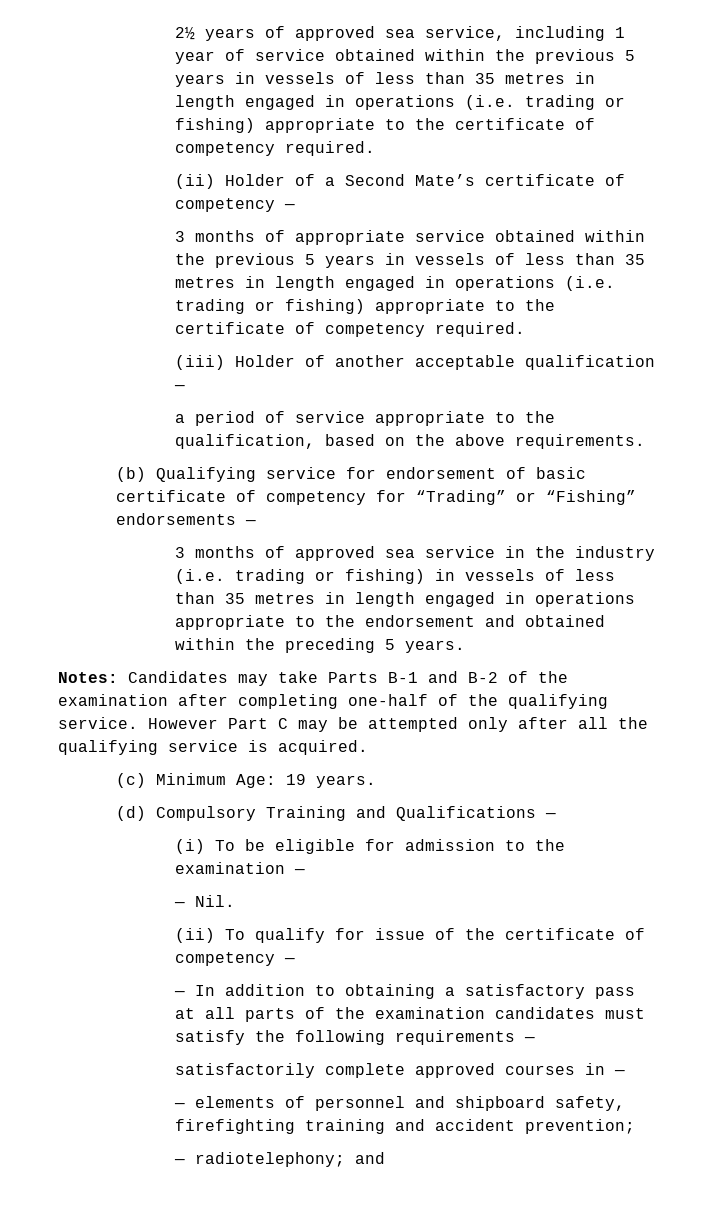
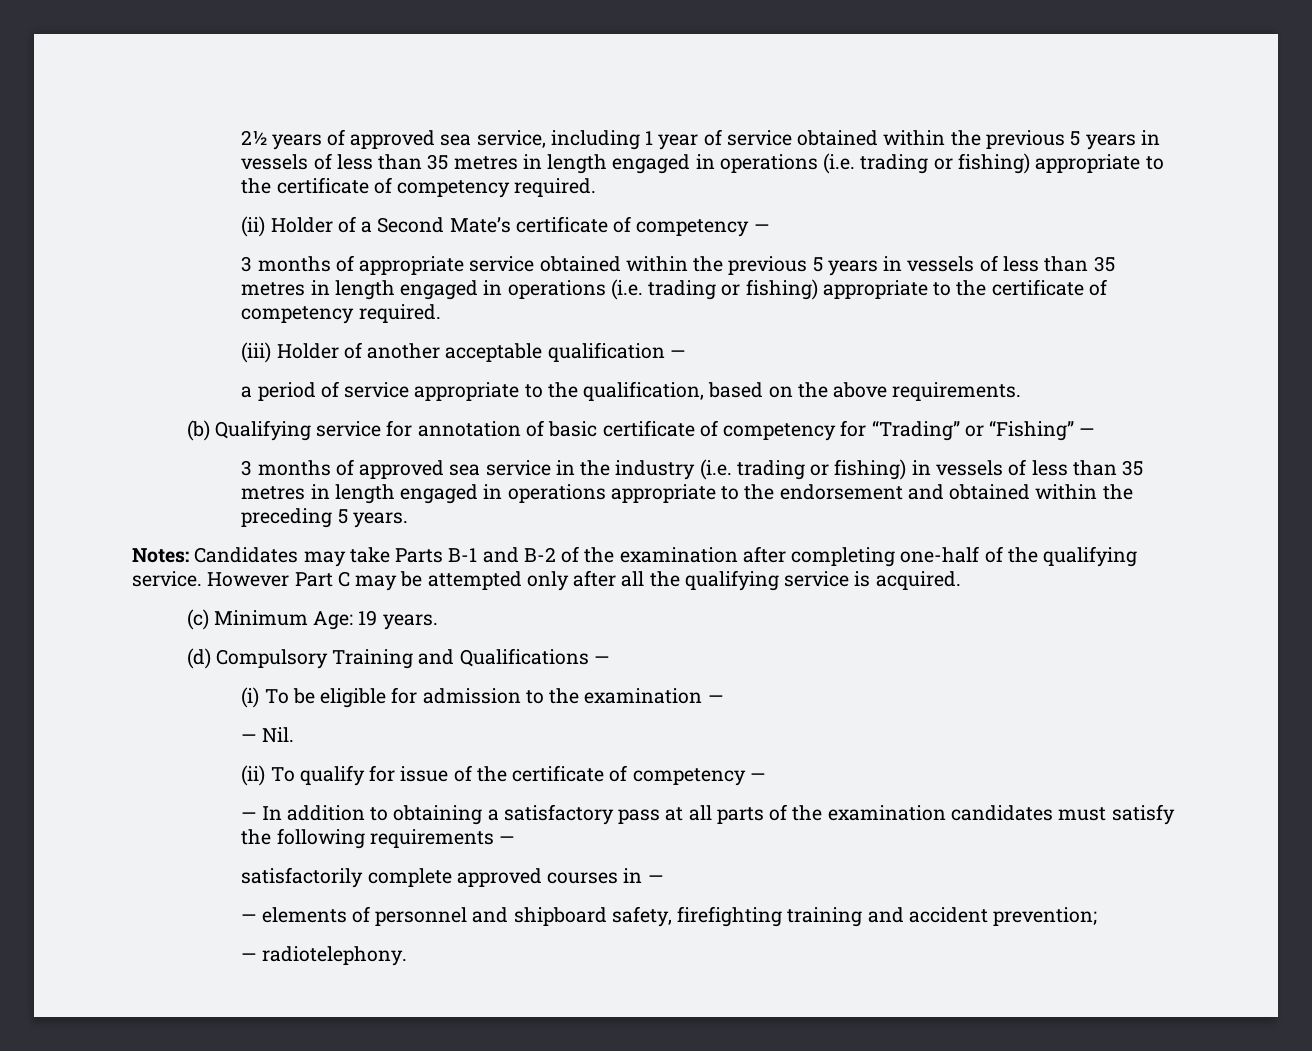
- (b) Qualifying service for endorsement of basic certificate of competency for “Trading” or “Fishing” endorsements —
+ (b) Qualifying service for annotation of basic certificate of competency for “Trading” or “Fishing” —
- — radiotelephony; and
+ — radiotelephony.

